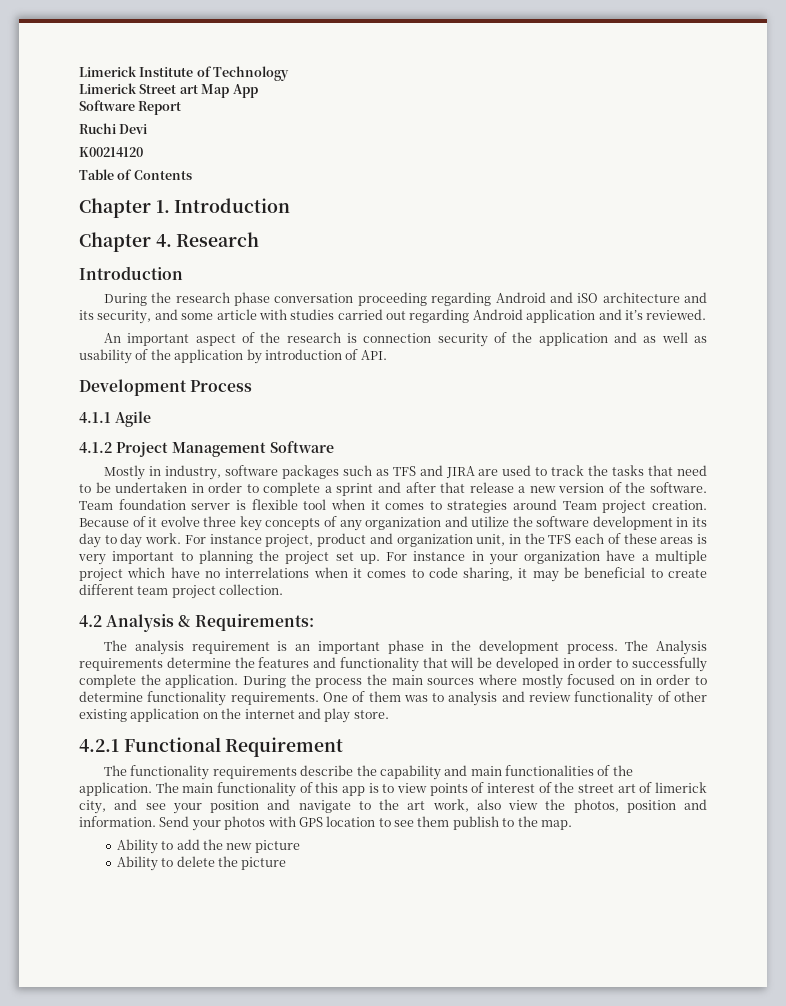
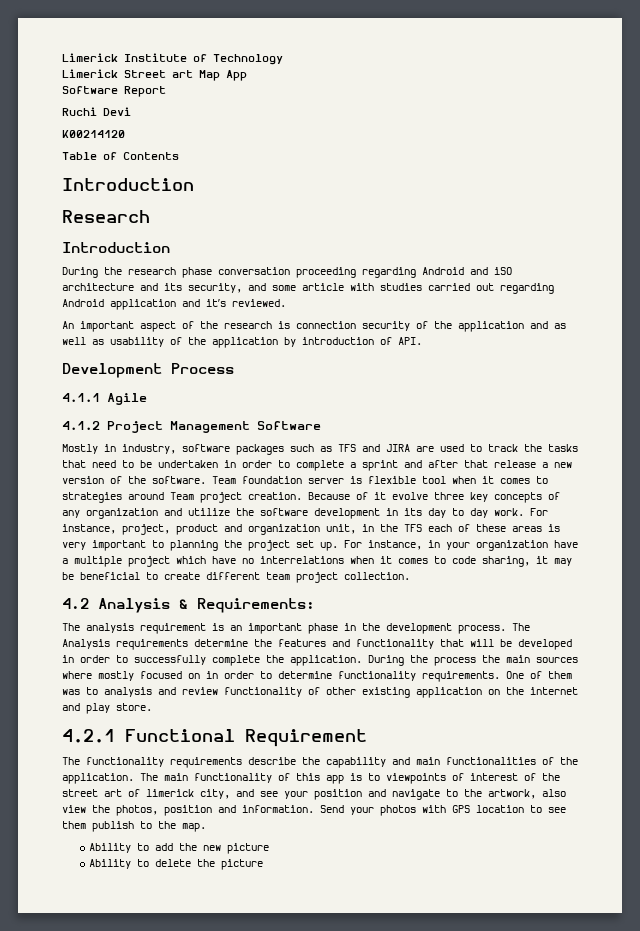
  Table of Contents
- Chapter 1. Introduction
- Chapter 4. Research
+ Introduction
+ Research
- For instance project, product and organization unit, in the TFS each of these areas is very important to planning the project set up.
+ For instance, project, product and organization unit, in the TFS each of these areas is very important to planning the project set up.
- For instance in your organization have a multiple project which have no interrelations when it comes to code sharing, it may be beneficial to create different team project collection.
+ For instance, in your organization have a multiple project which have no interrelations when it comes to code sharing, it may be beneficial to create different team project collection.
- The main functionality of this app is to view points of interest of the street art of limerick city, and see your position and navigate to the art work, also view the photos, position and information.
+ The main functionality of this app is to viewpoints of interest of the street art of limerick city, and see your position and navigate to the artwork, also view the photos, position and information.

